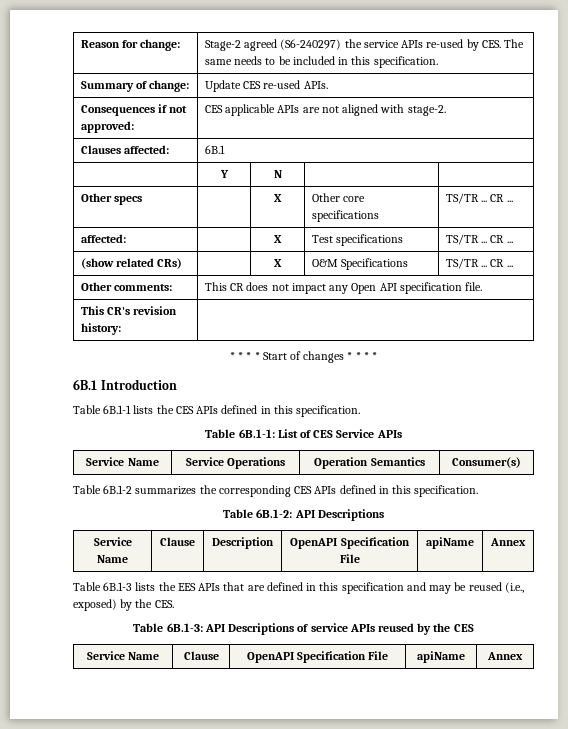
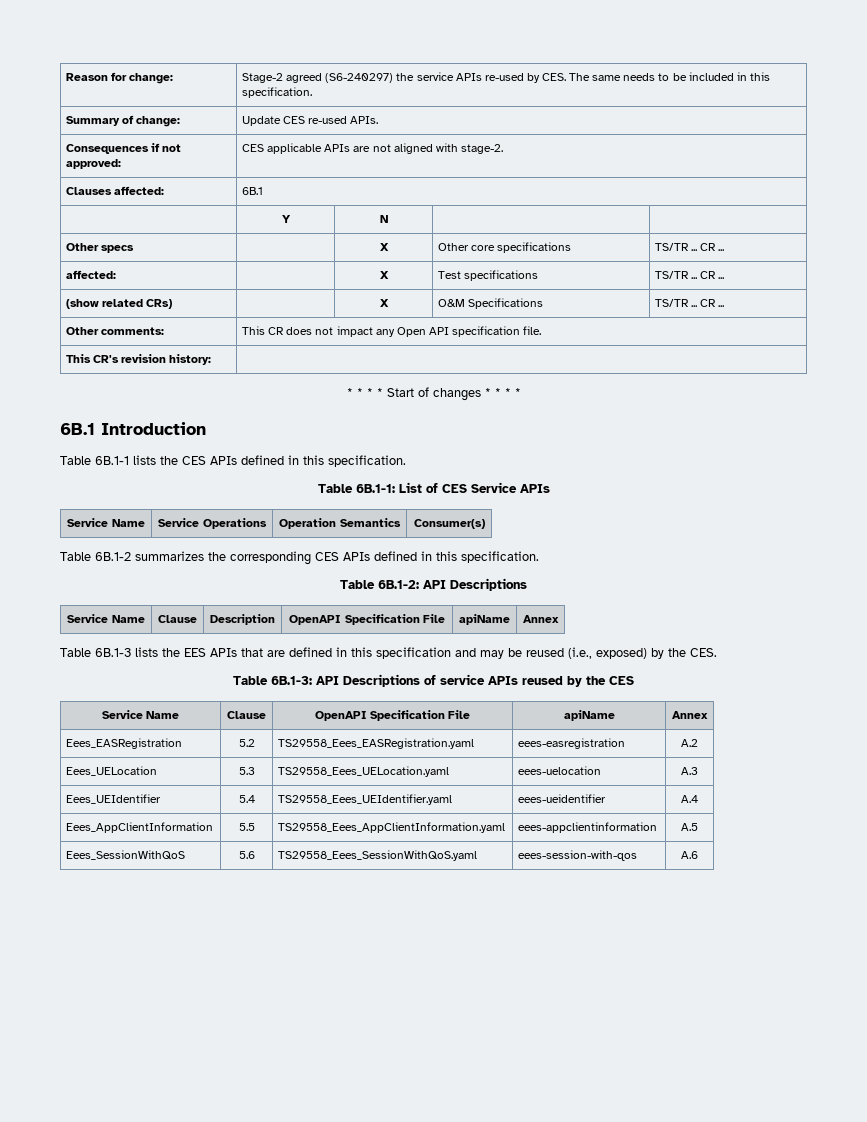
+ Eees_EASRegistration | 5.2 | TS29558_Eees_EASRegistration.yaml | eees-easregistration | A.2
+ Eees_UELocation | 5.3 | TS29558_Eees_UELocation.yaml | eees-uelocation | A.3
+ Eees_UEIdentifier | 5.4 | TS29558_Eees_UEIdentifier.yaml | eees-ueidentifier | A.4
+ Eees_AppClientInformation | 5.5 | TS29558_Eees_AppClientInformation.yaml | eees-appclientinformation | A.5
+ Eees_SessionWithQoS | 5.6 | TS29558_Eees_SessionWithQoS.yaml | eees-session-with-qos | A.6

